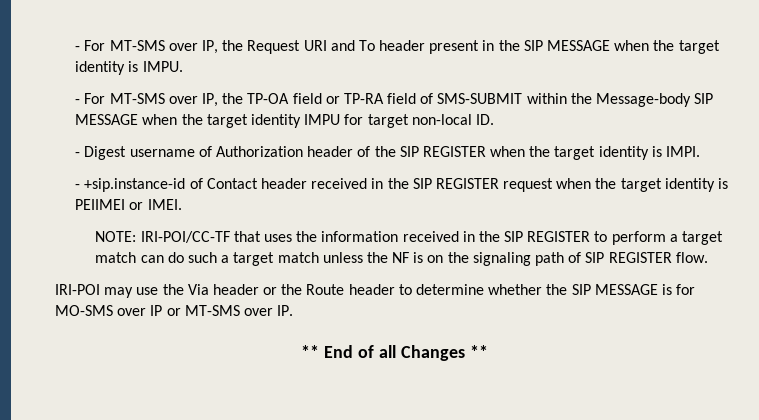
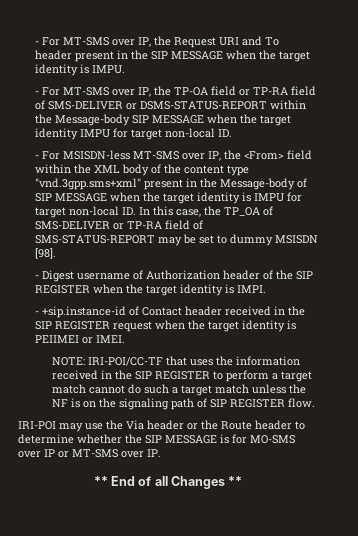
- - For MT-SMS over IP, the TP-OA field or TP-RA field of SMS-SUBMIT within the Message-body SIP MESSAGE when the target identity IMPU for target non-local ID.
+ - For MT-SMS over IP, the TP-OA field or TP-RA field of SMS-DELIVER or DSMS-STATUS-REPORT within the Message-body SIP MESSAGE when the target identity IMPU for target non-local ID.
+ - For MSISDN-less MT-SMS over IP, the <From> field within the XML body of the content type "vnd.3gpp.sms+xml" present in the Message-body of SIP MESSAGE when the target identity is IMPU for target non-local ID. In this case, the TP_OA of SMS-DELIVER or TP-RA field of SMS-STATUS-REPORT may be set to dummy MSISDN [98].
- NOTE: IRI-POI/CC-TF that uses the information received in the SIP REGISTER to perform a target match can do such a target match unless the NF is on the signaling path of SIP REGISTER flow.
+ NOTE: IRI-POI/CC-TF that uses the information received in the SIP REGISTER to perform a target match cannot do such a target match unless the NF is on the signaling path of SIP REGISTER flow.

